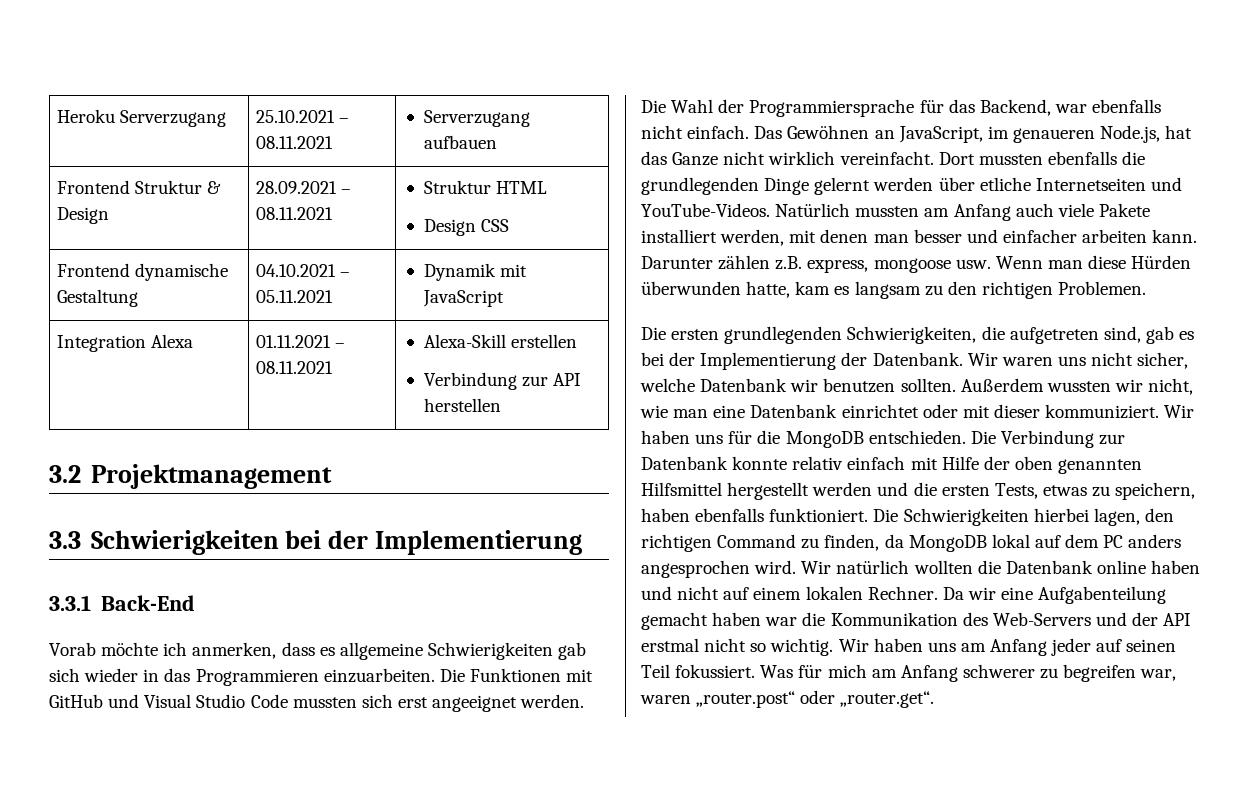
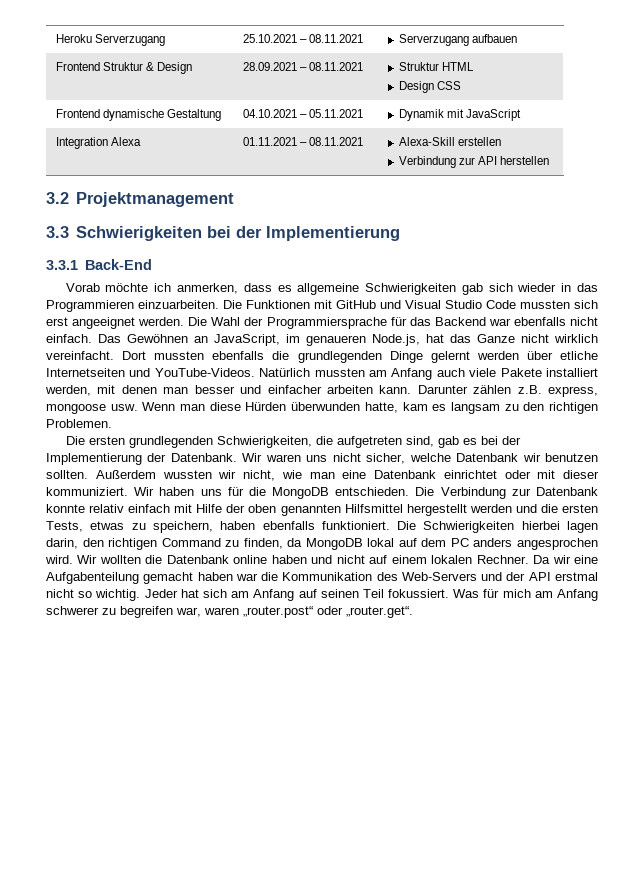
- Die Wahl der Programmiersprache für das Backend, war ebenfalls nicht einfach.
+ Die Wahl der Programmiersprache für das Backend war ebenfalls nicht einfach.
- Die Schwierigkeiten hierbei lagen, den richtigen Command zu finden, da MongoDB lokal auf dem PC anders angesprochen wird.
+ Die Schwierigkeiten hierbei lagen darin, den richtigen Command zu finden, da MongoDB lokal auf dem PC anders angesprochen wird.
- Wir natürlich wollten die Datenbank online haben und nicht auf einem lokalen Rechner.
+ Wir wollten die Datenbank online haben und nicht auf einem lokalen Rechner.
- Wir haben uns am Anfang jeder auf seinen Teil fokussiert.
+ Jeder hat sich am Anfang auf seinen Teil fokussiert.

